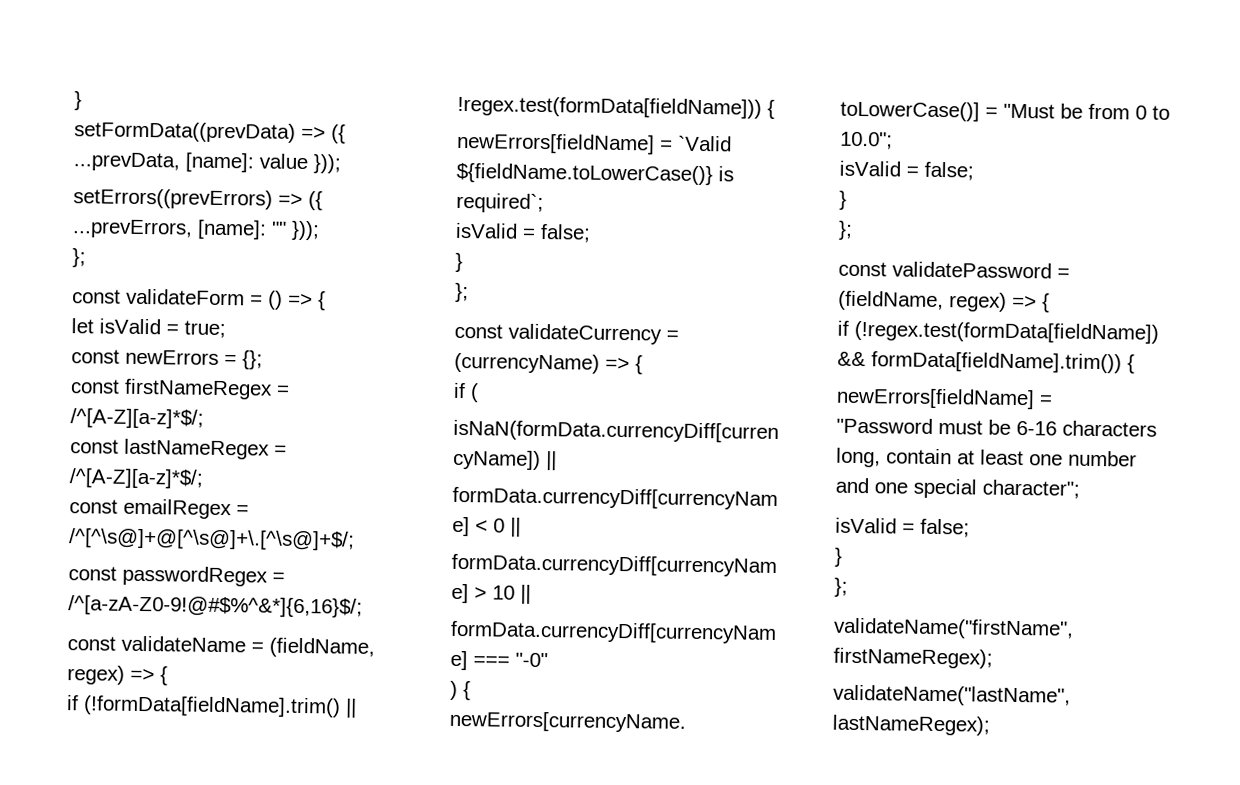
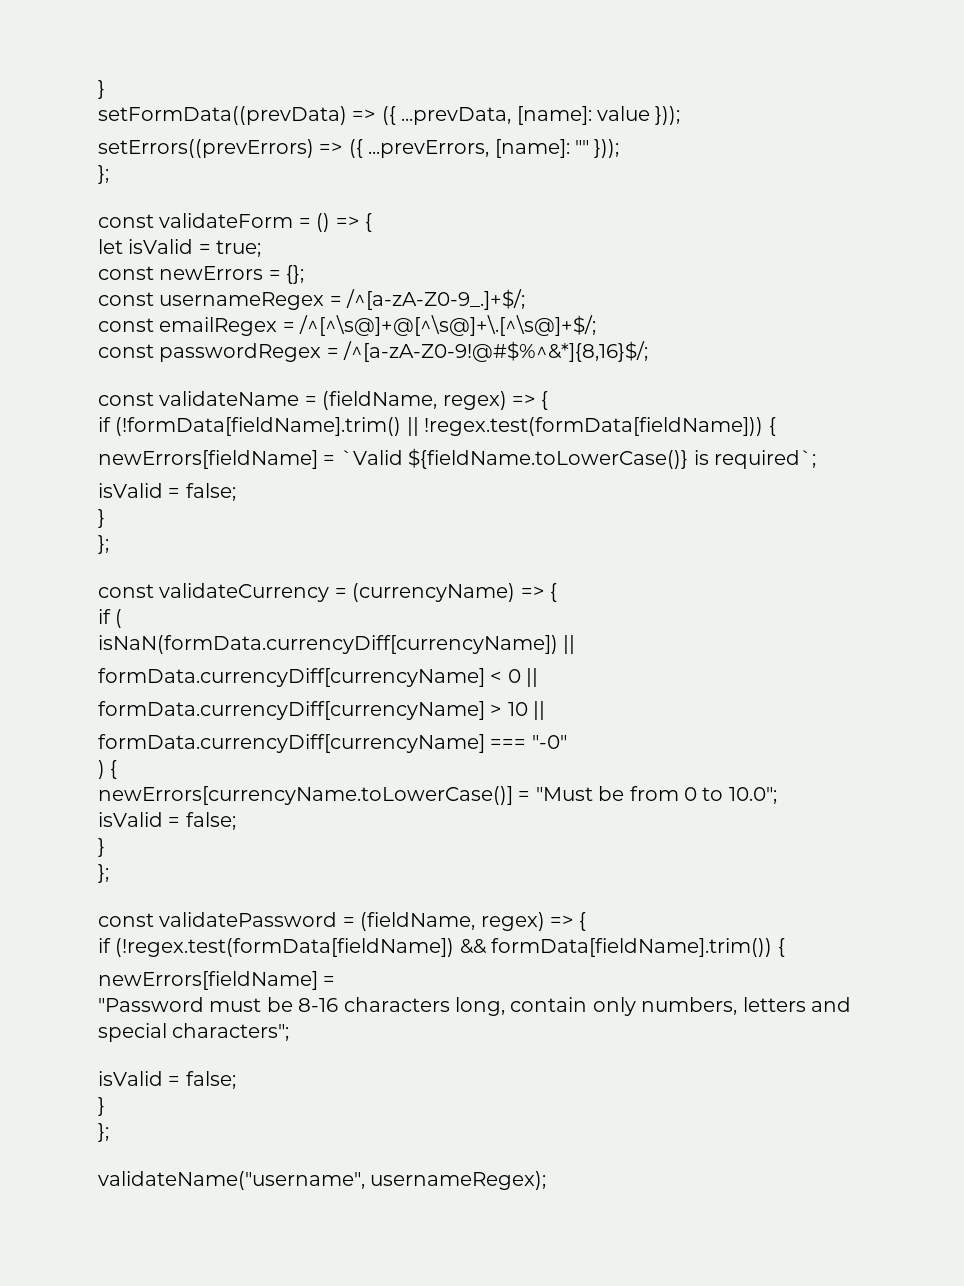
- const firstNameRegex = /^[A-Z][a-z]*$/;
- const lastNameRegex = /^[A-Z][a-z]*$/;
+ const usernameRegex = /^[a-zA-Z0-9_.]+$/;
- const passwordRegex = /^[a-zA-Z0-9!@#$%^&*]{6,16}$/;
+ const passwordRegex = /^[a-zA-Z0-9!@#$%^&*]{8,16}$/;
- "Password must be 6-16 characters long, contain at least one number and one special character";
+ "Password must be 8-16 characters long, contain only numbers, letters and special characters";
  isValid = false;
  }
  };
- validateName("firstName", firstNameRegex);
- validateName("lastName", lastNameRegex);
+ validateName("username", usernameRegex);

